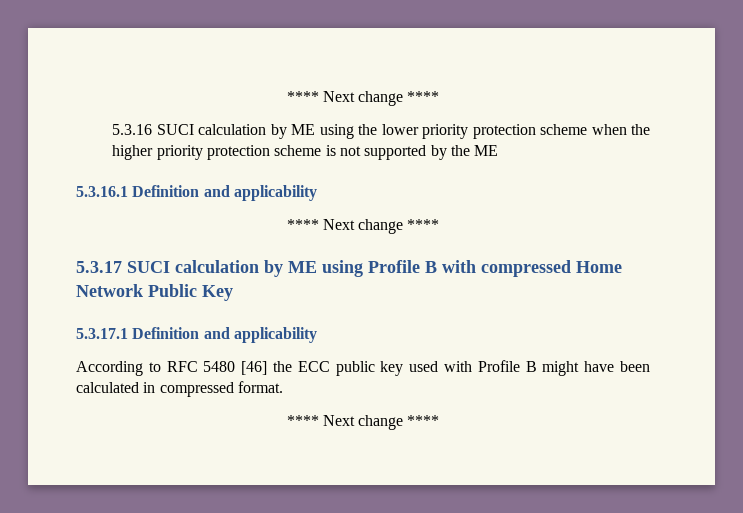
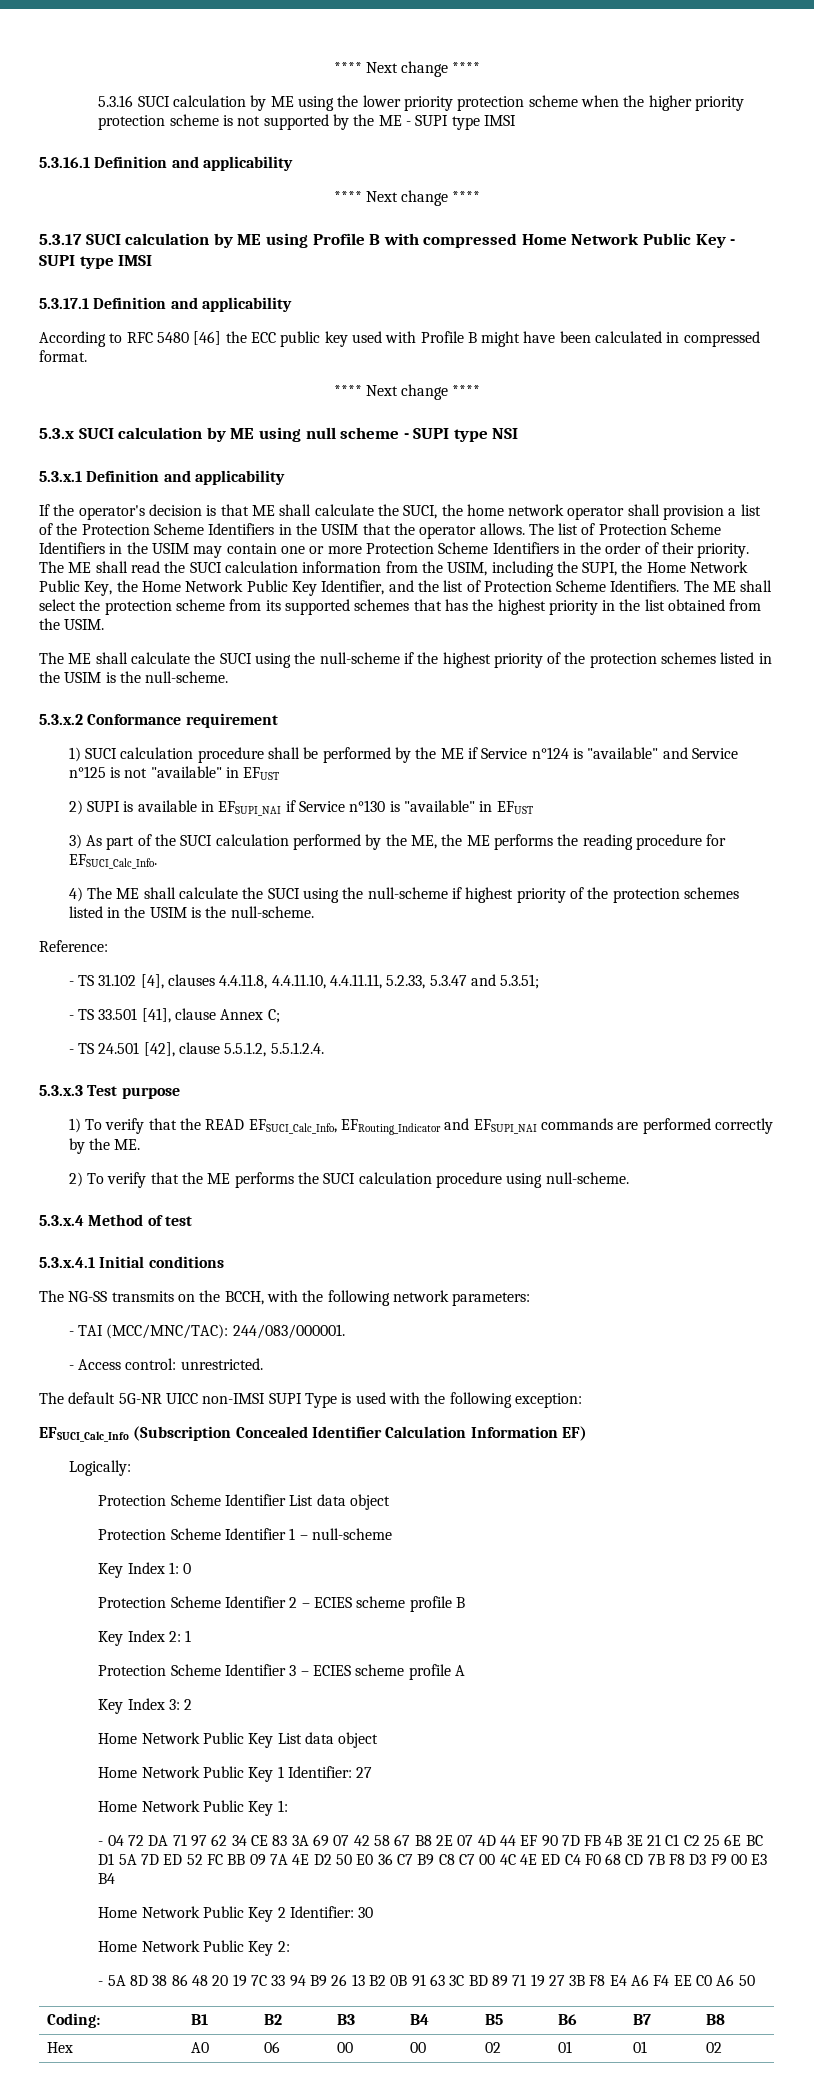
- 5.3.16 SUCI calculation by ME using the lower priority protection scheme when the higher priority protection scheme is not supported by the ME
+ 5.3.16 SUCI calculation by ME using the lower priority protection scheme when the higher priority protection scheme is not supported by the ME - SUPI type IMSI
- 5.3.17 SUCI calculation by ME using Profile B with compressed Home Network Public Key
+ 5.3.17 SUCI calculation by ME using Profile B with compressed Home Network Public Key - SUPI type IMSI
+ 5.3.x SUCI calculation by ME using null scheme - SUPI type NSI
+ 5.3.x.1 Definition and applicability
+ If the operator's decision is that ME shall calculate the SUCI, the home network operator shall provision a list of the Protection Scheme Identifiers in the USIM that the operator allows. The list of Protection Scheme Identifiers in the USIM may contain one or more Protection Scheme Identifiers in the order of their priority. The ME shall read the SUCI calculation information from the USIM, including the SUPI, the Home Network Public Key, the Home Network Public Key Identifier, and the list of Protection Scheme Identifiers. The ME shall select the protection scheme from its supported schemes that has the highest priority in the list obtained from the USIM.
+ The ME shall calculate the SUCI using the null-scheme if the highest priority of the protection schemes listed in the USIM is the null-scheme.
+ 5.3.x.2 Conformance requirement
+ 1) SUCI calculation procedure shall be performed by the ME if Service n°124 is "available" and Service n°125 is not "available" in EFUST
+ 2) SUPI is available in EFSUPI_NAI if Service n°130 is "available" in EFUST
+ 3) As part of the SUCI calculation performed by the ME, the ME performs the reading procedure for EFSUCI_Calc_Info.
+ 4) The ME shall calculate the SUCI using the null-scheme if highest priority of the protection schemes listed in the USIM is the null-scheme.
+ Reference:
+ - TS 31.102 [4], clauses 4.4.11.8, 4.4.11.10, 4.4.11.11, 5.2.33, 5.3.47 and 5.3.51;
+ - TS 33.501 [41], clause Annex C;
+ - TS 24.501 [42], clause 5.5.1.2, 5.5.1.2.4.
+ 5.3.x.3 Test purpose
+ 1) To verify that the READ EFSUCI_Calc_Info, EFRouting_Indicator and EFSUPI_NAI commands are performed correctly by the ME.
+ 2) To verify that the ME performs the SUCI calculation procedure using null-scheme.
+ 5.3.x.4 Method of test
+ 5.3.x.4.1 Initial conditions
+ The NG-SS transmits on the BCCH, with the following network parameters:
+ - TAI (MCC/MNC/TAC): 244/083/000001.
+ - Access control: unrestricted.
+ The default 5G-NR UICC non-IMSI SUPI Type is used with the following exception:
+ EFSUCI_Calc_Info (Subscription Concealed Identifier Calculation Information EF)
+ Logically:
+ Protection Scheme Identifier List data object
+ Protection Scheme Identifier 1 – null-scheme
+ Key Index 1: 0
+ Protection Scheme Identifier 2 – ECIES scheme profile B
+ Key Index 2: 1
+ Protection Scheme Identifier 3 – ECIES scheme profile A
+ Key Index 3: 2
+ Home Network Public Key List data object
+ Home Network Public Key 1 Identifier: 27
+ Home Network Public Key 1:
+ - 04 72 DA 71 97 62 34 CE 83 3A 69 07 42 58 67 B8 2E 07 4D 44 EF 90 7D FB 4B 3E 21 C1 C2 25 6E BC D1 5A 7D ED 52 FC BB 09 7A 4E D2 50 E0 36 C7 B9 C8 C7 00 4C 4E ED C4 F0 68 CD 7B F8 D3 F9 00 E3 B4
+ Home Network Public Key 2 Identifier: 30
+ Home Network Public Key 2:
+ - 5A 8D 38 86 48 20 19 7C 33 94 B9 26 13 B2 0B 91 63 3C BD 89 71 19 27 3B F8 E4 A6 F4 EE C0 A6 50
+ Coding: | B1 | B2 | B3 | B4 | B5 | B6 | B7 | B8
+ Hex | A0 | 06 | 00 | 00 | 02 | 01 | 01 | 02

